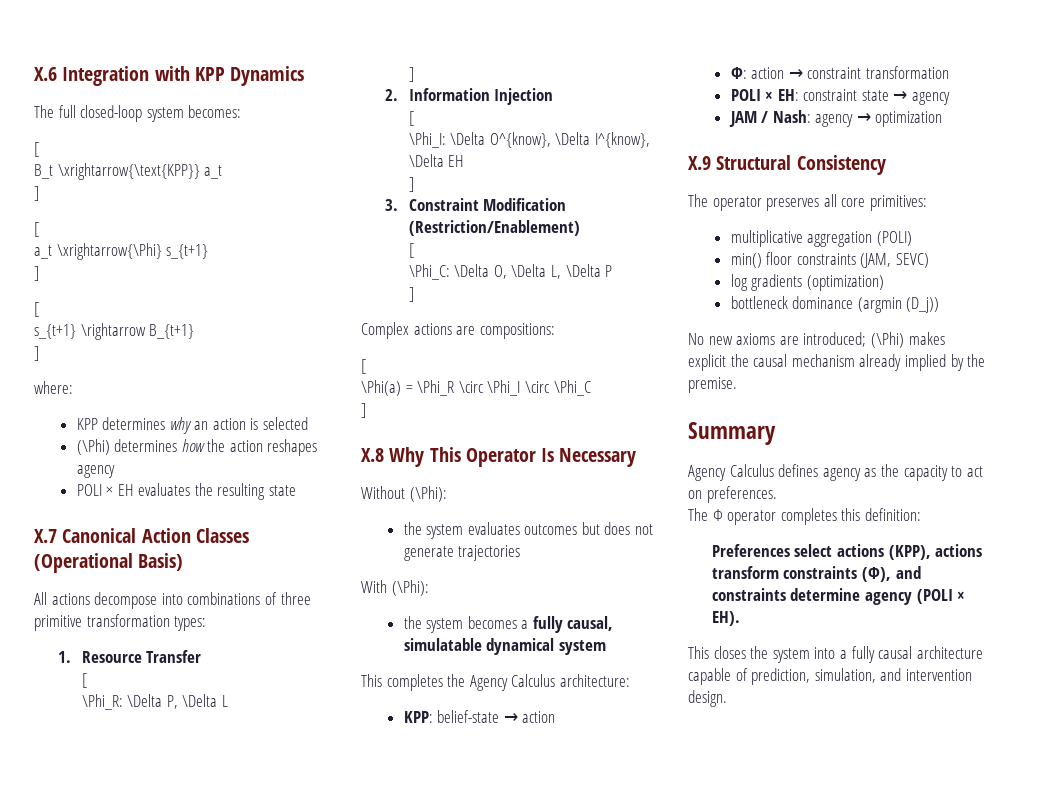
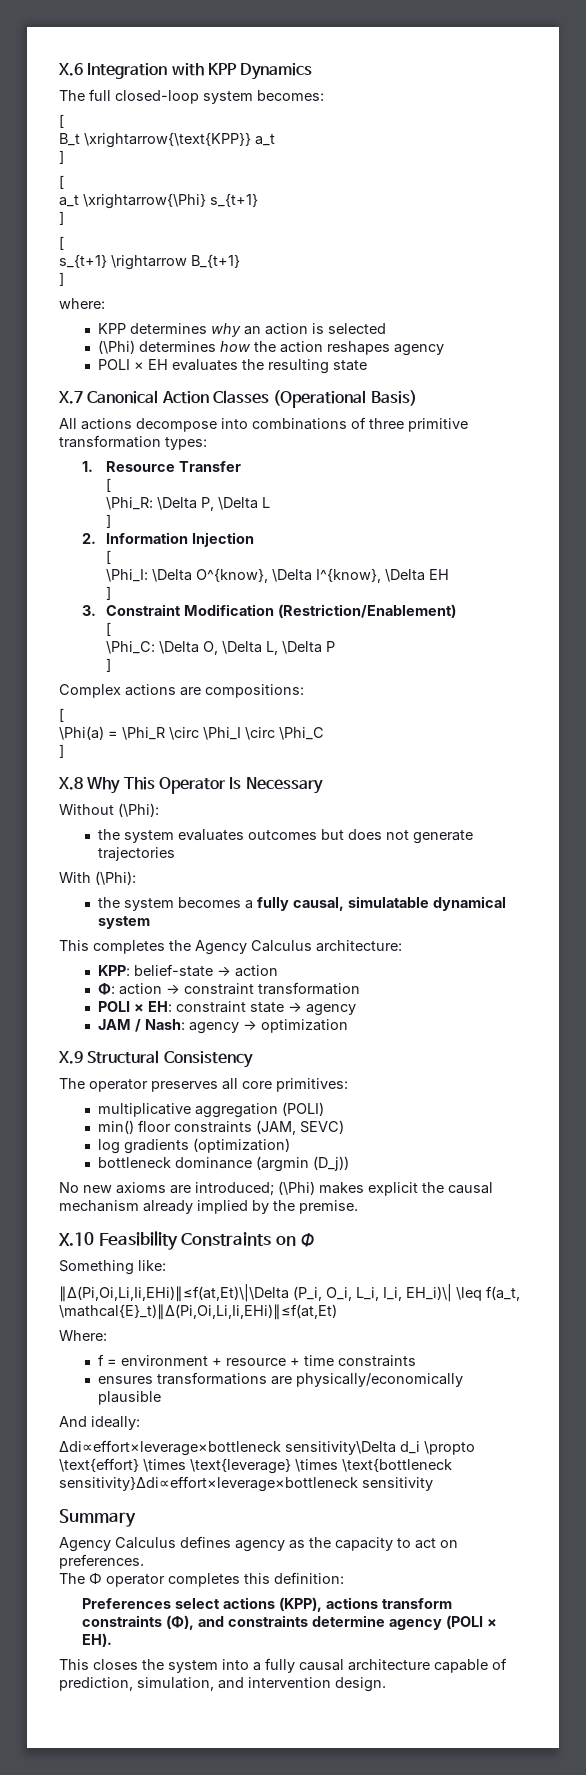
+ X.10 Feasibility Constraints on Φ
+ Something like:
+ ∥Δ(Pi,Oi,Li,Ii,EHi)∥≤f(at,Et)\|\Delta (P_i, O_i, L_i, I_i, EH_i)\| \leq f(a_t, \mathcal{E}_t)∥Δ(Pi,Oi,Li,Ii,EHi)∥≤f(at,Et)
+ Where:
+ f = environment + resource + time constraints
+ ensures transformations are physically/economically plausible
+ And ideally:
+ Δdi∝effort×leverage×bottleneck sensitivity\Delta d_i \propto \text{effort} \times \text{leverage} \times \text{bottleneck sensitivity}Δdi∝effort×leverage×bottleneck sensitivity

